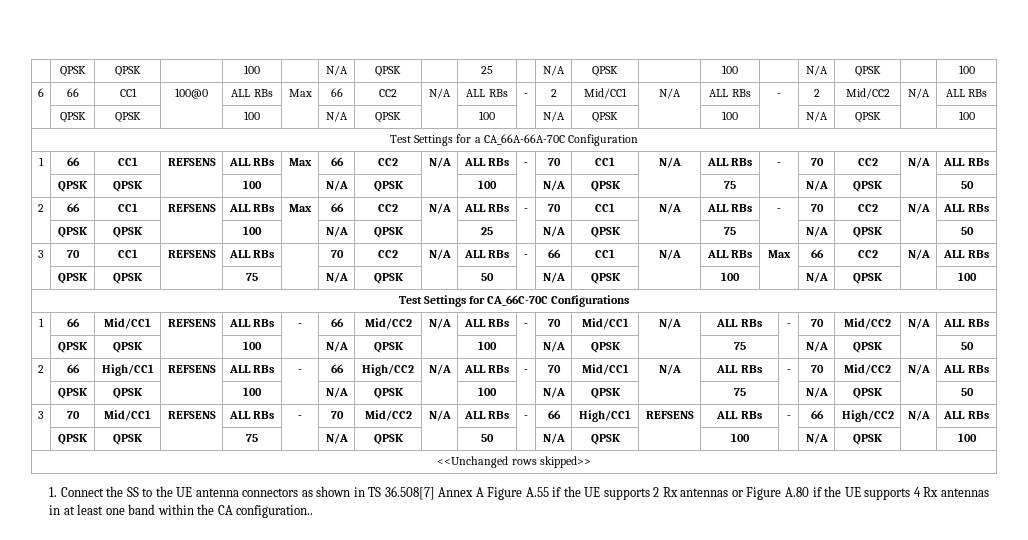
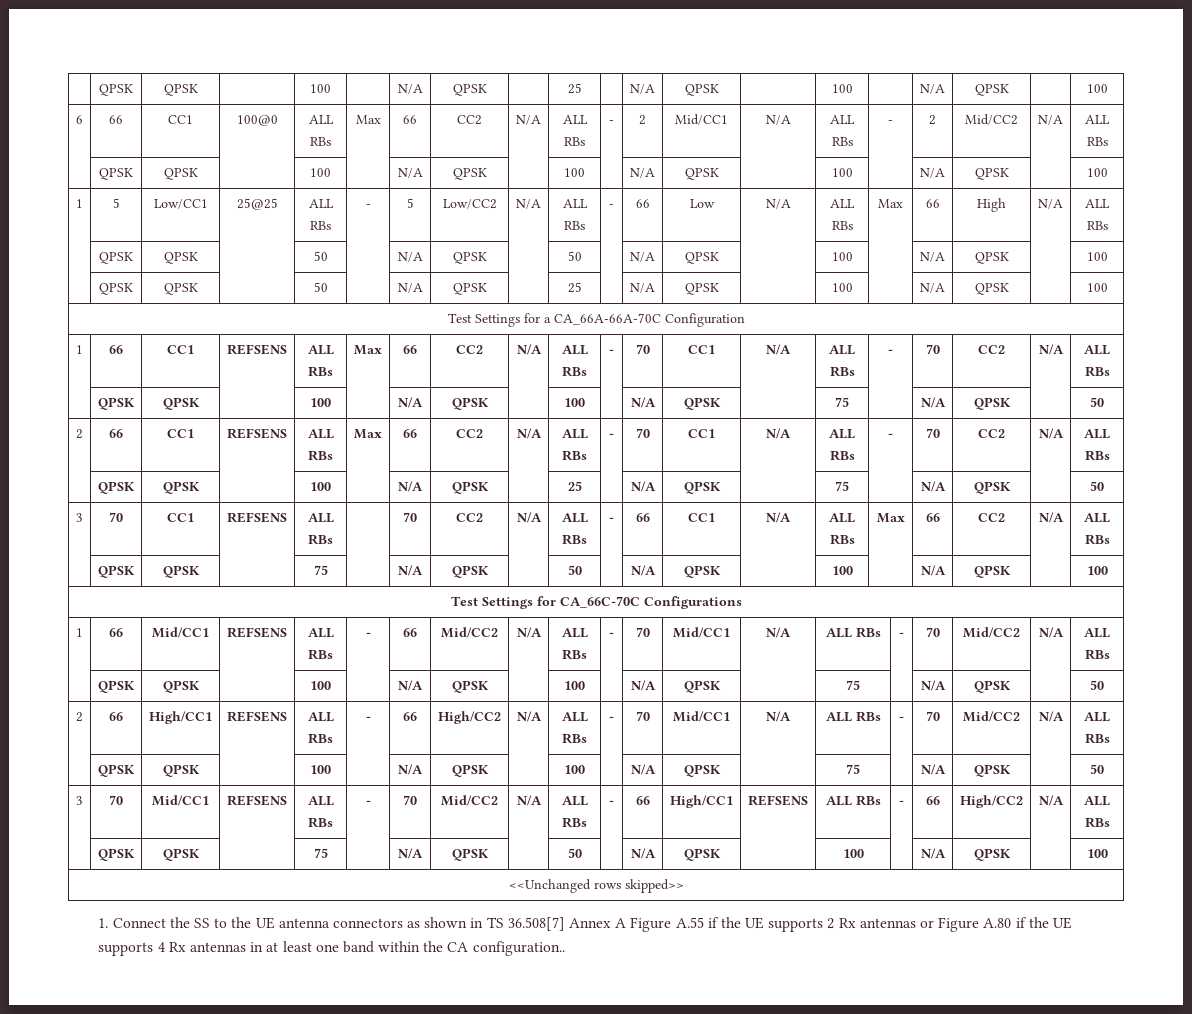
+ 1 | 5 | Low/CC1 | 25@25 | ALL RBs | - | 5 | Low/CC2 | N/A | ALL RBs | - | 66 | Low | N/A | ALL RBs | Max | 66 | High | N/A | ALL RBs
+ | QPSK | QPSK | | 50 | | N/A | QPSK | | 50 | | N/A | QPSK | | 100 | | N/A | QPSK | | 100
+ | QPSK | QPSK | | 50 | | N/A | QPSK | | 25 | | N/A | QPSK | | 100 | | N/A | QPSK | | 100

